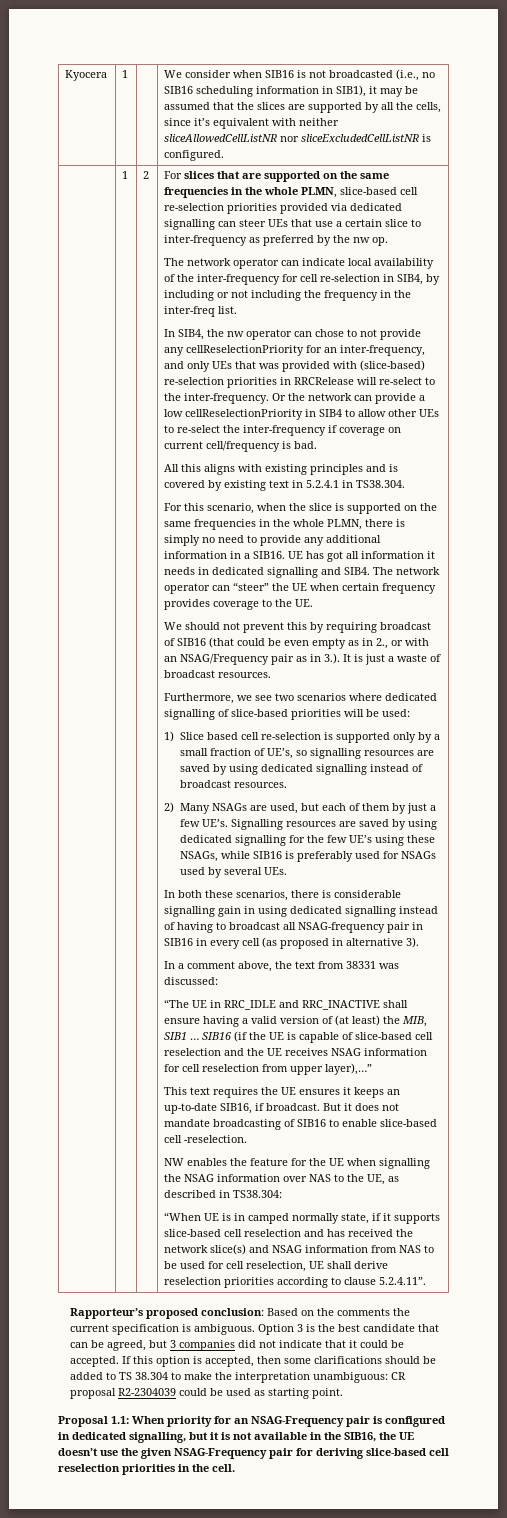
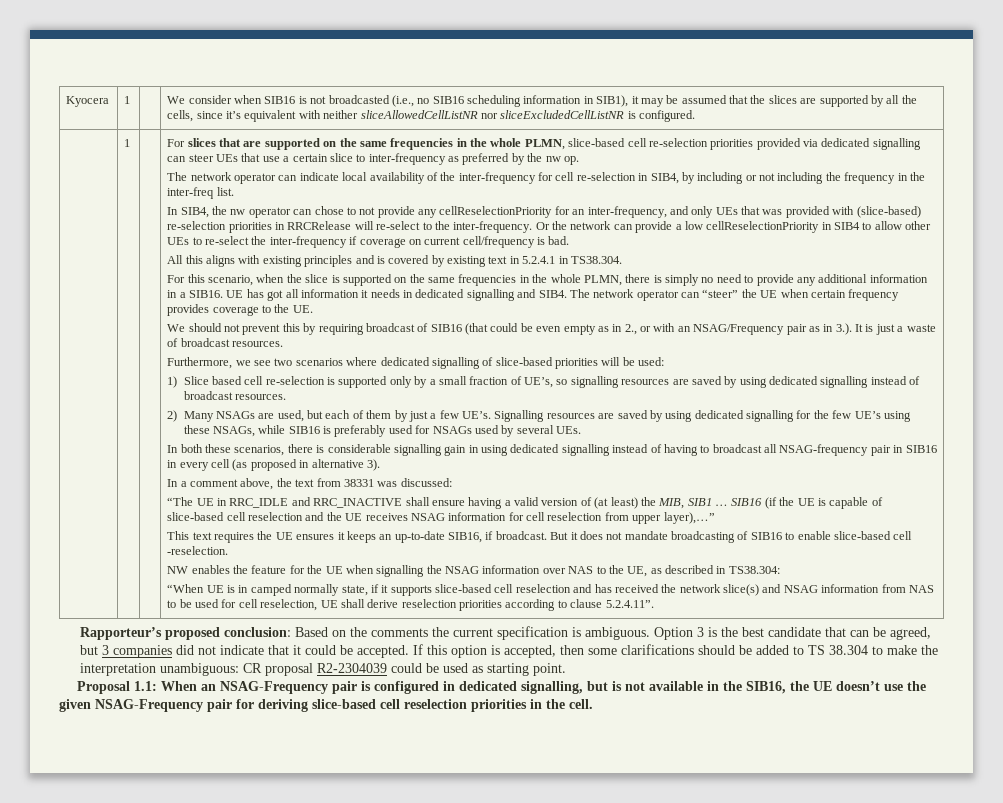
- 2
- Proposal 1.1: When priority for an NSAG-Frequency pair is configured in dedicated signalling, but it is not available in the SIB16, the UE doesn’t use the given NSAG-Frequency pair for deriving slice-based cell reselection priorities in the cell.
+ Proposal 1.1: When an NSAG-Frequency pair is configured in dedicated signalling, but is not available in the SIB16, the UE doesn’t use the given NSAG-Frequency pair for deriving slice-based cell reselection priorities in the cell.

